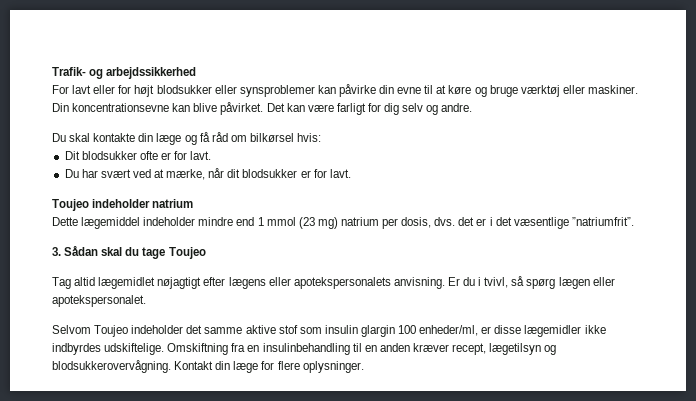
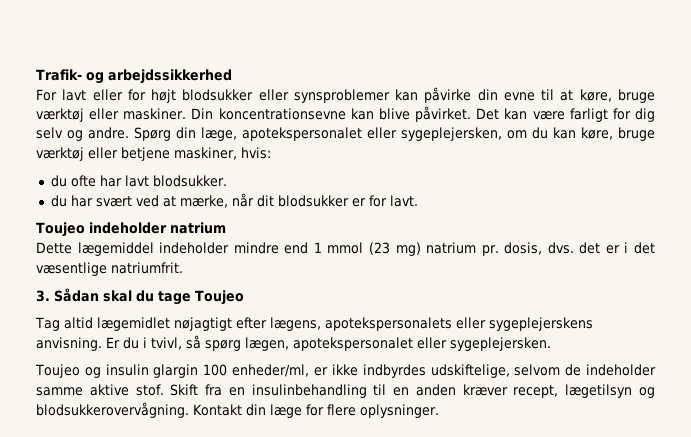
- For lavt eller for højt blodsukker eller synsproblemer kan påvirke din evne til at køre og bruge værktøj eller maskiner.
+ For lavt eller for højt blodsukker eller synsproblemer kan påvirke din evne til at køre, bruge værktøj eller maskiner.
- Det kan være farligt for dig selv og andre.
- Du skal kontakte din læge og få råd om bilkørsel hvis:
- Dit blodsukker ofte er for lavt.
- Du har svært ved at mærke, når dit blodsukker er for lavt.
+ Det kan være farligt for dig selv og andre. Spørg din læge, apotekspersonalet eller sygeplejersken, om du kan køre, bruge værktøj eller betjene maskiner, hvis:
+ du ofte har lavt blodsukker.
+ du har svært ved at mærke, når dit blodsukker er for lavt.
- Dette lægemiddel indeholder mindre end 1 mmol (23 mg) natrium per dosis, dvs. det er i det væsentlige ”natriumfrit”.
+ Dette lægemiddel indeholder mindre end 1 mmol (23 mg) natrium pr. dosis, dvs. det er i det væsentlige natriumfrit.
- Tag altid lægemidlet nøjagtigt efter lægens eller apotekspersonalets anvisning.
+ Tag altid lægemidlet nøjagtigt efter lægens, apotekspersonalets eller sygeplejerskens anvisning.
- Er du i tvivl, så spørg lægen eller apotekspersonalet.
- Selvom Toujeo indeholder det samme aktive stof som insulin glargin 100 enheder/ml, er disse lægemidler ikke indbyrdes udskiftelige. Omskiftning fra en insulinbehandling til en anden kræver recept, lægetilsyn og blodsukkerovervågning.
+ Er du i tvivl, så spørg lægen, apotekspersonalet eller sygeplejersken.
+ Toujeo og insulin glargin 100 enheder/ml, er ikke indbyrdes udskiftelige, selvom de indeholder samme aktive stof. Skift fra en insulinbehandling til en anden kræver recept, lægetilsyn og blodsukkerovervågning.

